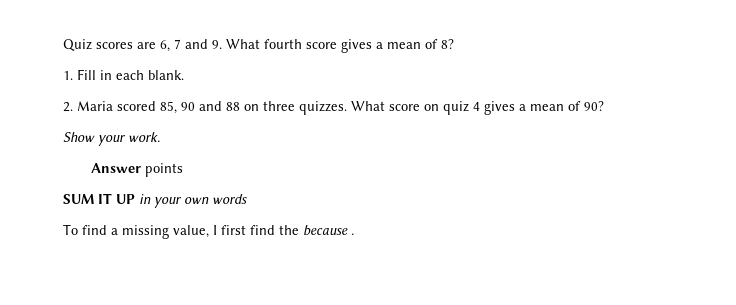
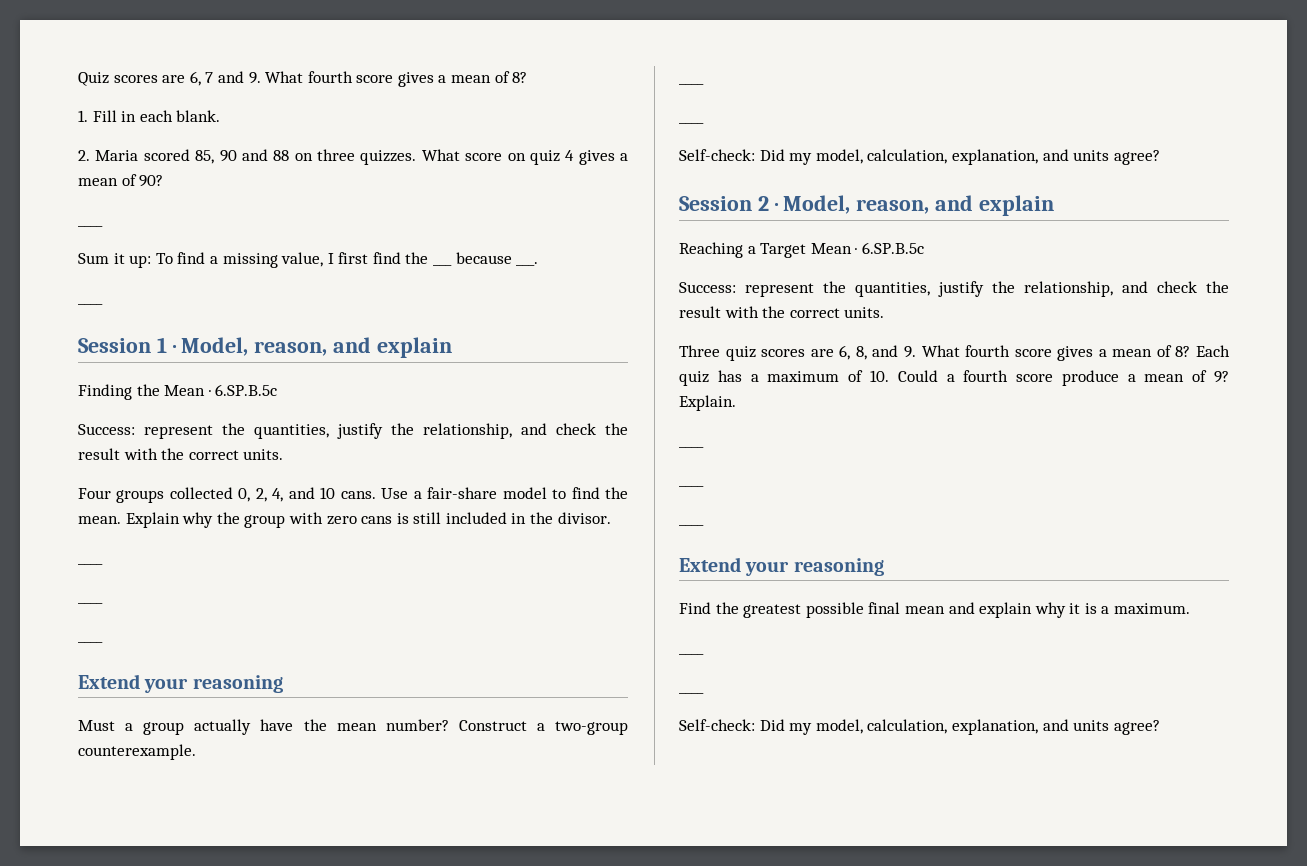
  What score on quiz 4 gives a mean of 90?
- Show your work.
- Answer points
- SUM IT UP in your own words
- To find a missing value, I first find the because .
+ ____
+ Sum it up: To find a missing value, I first find the ___ because ___.
+ ____
+ Session 1 · Model, reason, and explain
+ Finding the Mean · 6.SP.B.5c
+ Success: represent the quantities, justify the relationship, and check the result with the correct units.
+ Four groups collected 0, 2, 4, and 10 cans. Use a fair-share model to find the mean. Explain why the group with zero cans is still included in the divisor.
+ ____
+ ____
+ ____
+ Extend your reasoning
+ Must a group actually have the mean number? Construct a two-group counterexample.
+ ____
+ ____
+ Self-check: Did my model, calculation, explanation, and units agree?
+ Session 2 · Model, reason, and explain
+ Reaching a Target Mean · 6.SP.B.5c
+ Success: represent the quantities, justify the relationship, and check the result with the correct units.
+ Three quiz scores are 6, 8, and 9. What fourth score gives a mean of 8? Each quiz has a maximum of 10. Could a fourth score produce a mean of 9? Explain.
+ ____
+ ____
+ ____
+ Extend your reasoning
+ Find the greatest possible final mean and explain why it is a maximum.
+ ____
+ ____
+ Self-check: Did my model, calculation, explanation, and units agree?

